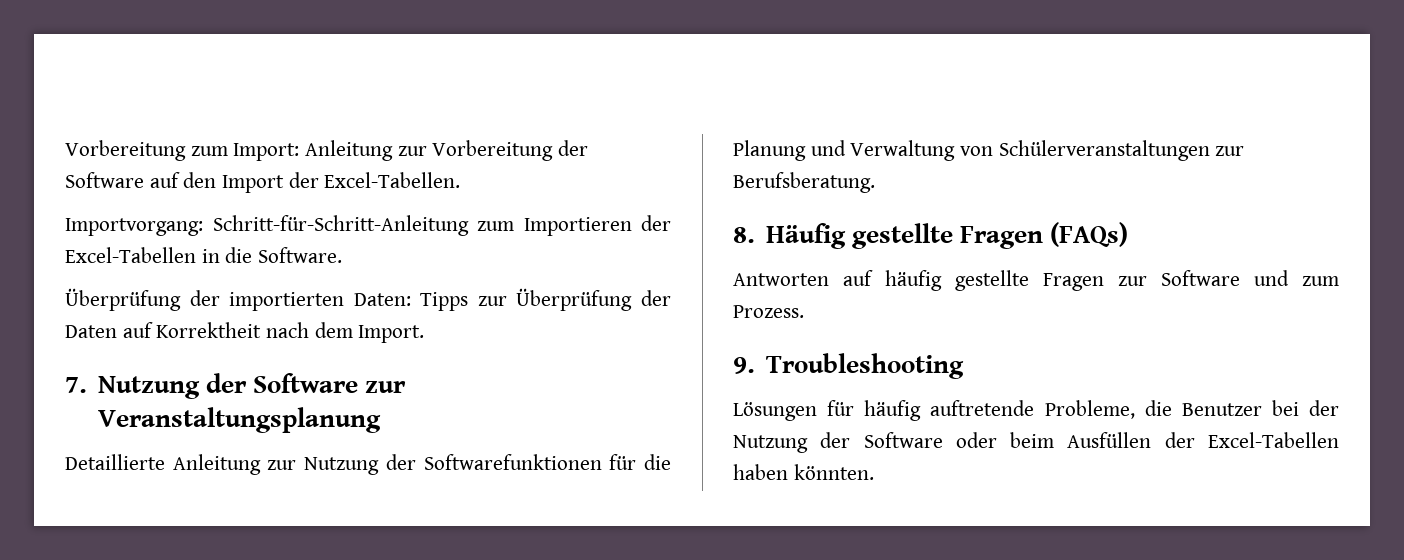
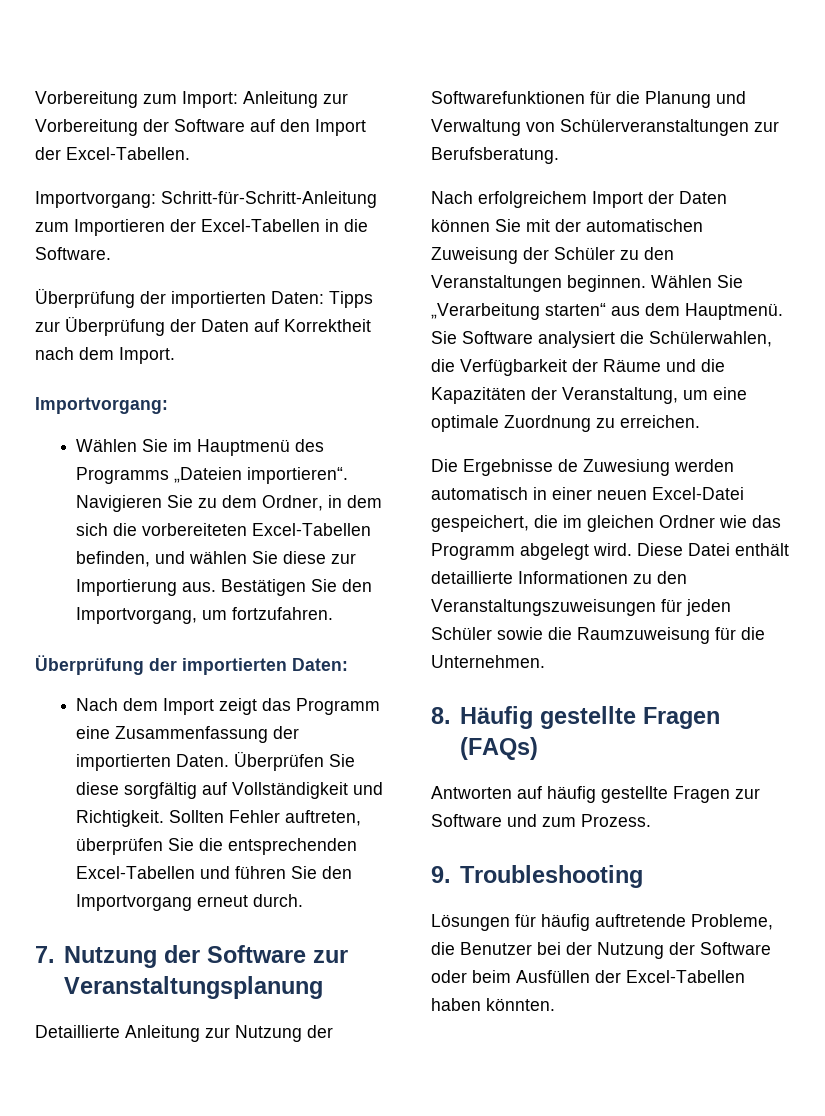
  Überprüfung der importierten Daten: Tipps zur Überprüfung der Daten auf Korrektheit nach dem Import.
+ Importvorgang:
+ Wählen Sie im Hauptmenü des Programms „Dateien importieren“. Navigieren Sie zu dem Ordner, in dem sich die vorbereiteten Excel-Tabellen befinden, und wählen Sie diese zur Importierung aus. Bestätigen Sie den Importvorgang, um fortzufahren.
+ Überprüfung der importierten Daten:
+ Nach dem Import zeigt das Programm eine Zusammenfassung der importierten Daten. Überprüfen Sie diese sorgfältig auf Vollständigkeit und Richtigkeit. Sollten Fehler auftreten, überprüfen Sie die entsprechenden Excel-Tabellen und führen Sie den Importvorgang erneut durch.
+ Nach erfolgreichem Import der Daten können Sie mit der automatischen Zuweisung der Schüler zu den Veranstaltungen beginnen. Wählen Sie „Verarbeitung starten“ aus dem Hauptmenü. Sie Software analysiert die Schülerwahlen, die Verfügbarkeit der Räume und die Kapazitäten der Veranstaltung, um eine optimale Zuordnung zu erreichen.
+ Die Ergebnisse de Zuwesiung werden automatisch in einer neuen Excel-Datei gespeichert, die im gleichen Ordner wie das Programm abgelegt wird. Diese Datei enthält detaillierte Informationen zu den Veranstaltungszuweisungen für jeden Schüler sowie die Raumzuweisung für die Unternehmen.

